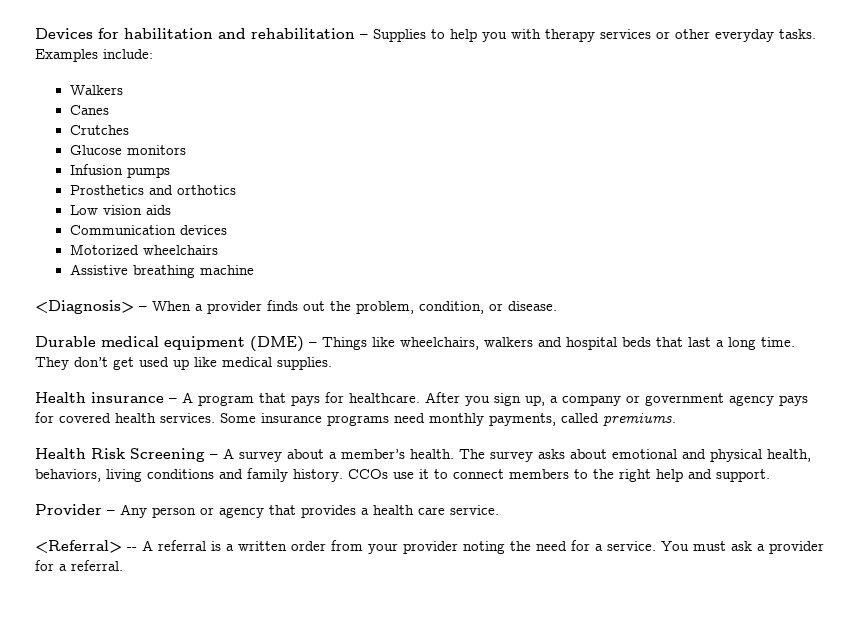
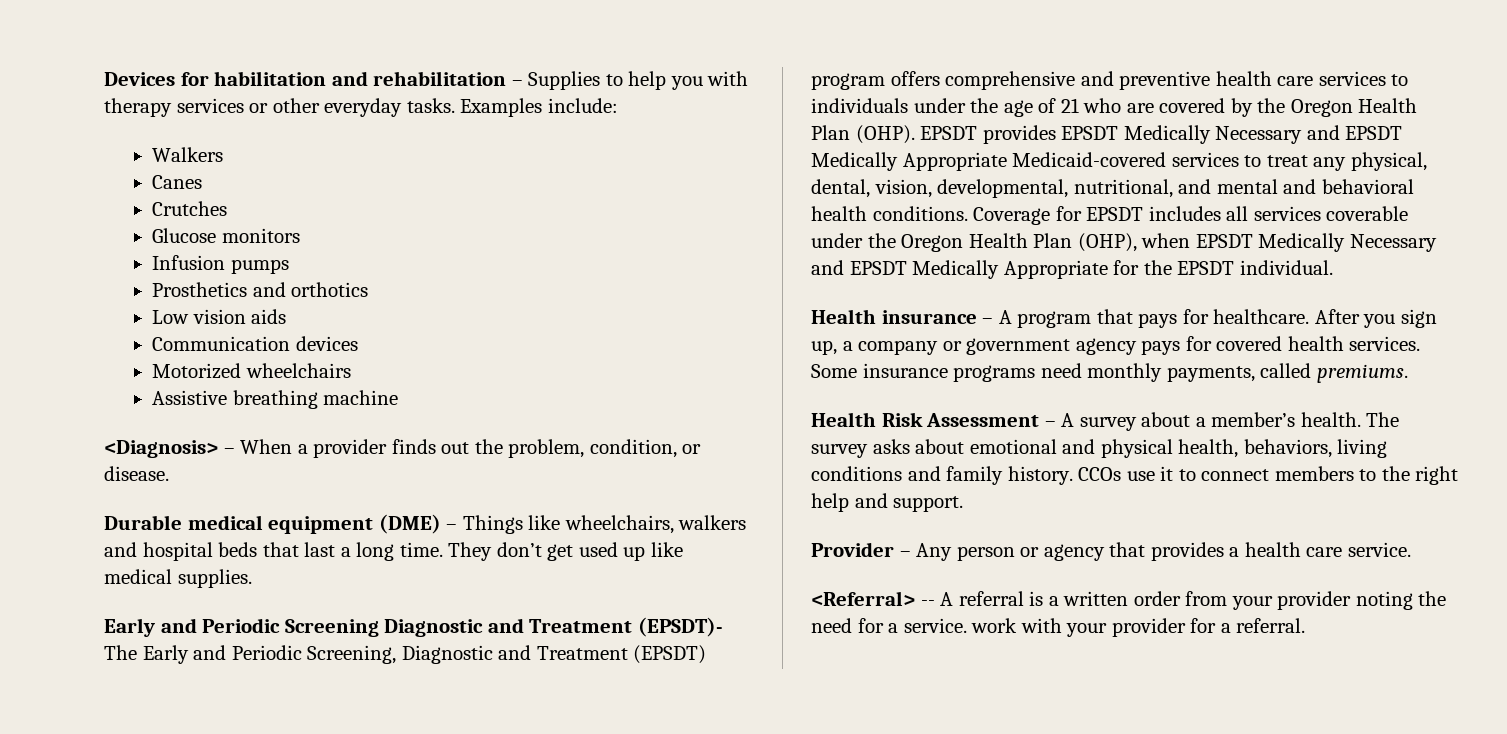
+ Early and Periodic Screening Diagnostic and Treatment (EPSDT)- The Early and Periodic Screening, Diagnostic and Treatment (EPSDT) program offers comprehensive and preventive health care services to individuals under the age of 21 who are covered by the Oregon Health Plan (OHP). EPSDT provides EPSDT Medically Necessary and EPSDT Medically Appropriate Medicaid-covered services to treat any physical, dental, vision, developmental, nutritional, and mental and behavioral health conditions. Coverage for EPSDT includes all services coverable under the Oregon Health Plan (OHP), when EPSDT Medically Necessary and EPSDT Medically Appropriate for the EPSDT individual.
- Health Risk Screening – A survey about a member’s health.
+ Health Risk Assessment – A survey about a member’s health.
- <Referral> -- A referral is a written order from your provider noting the need for a service. You must ask a provider for a referral.
+ <Referral> -- A referral is a written order from your provider noting the need for a service. work with your provider for a referral.

